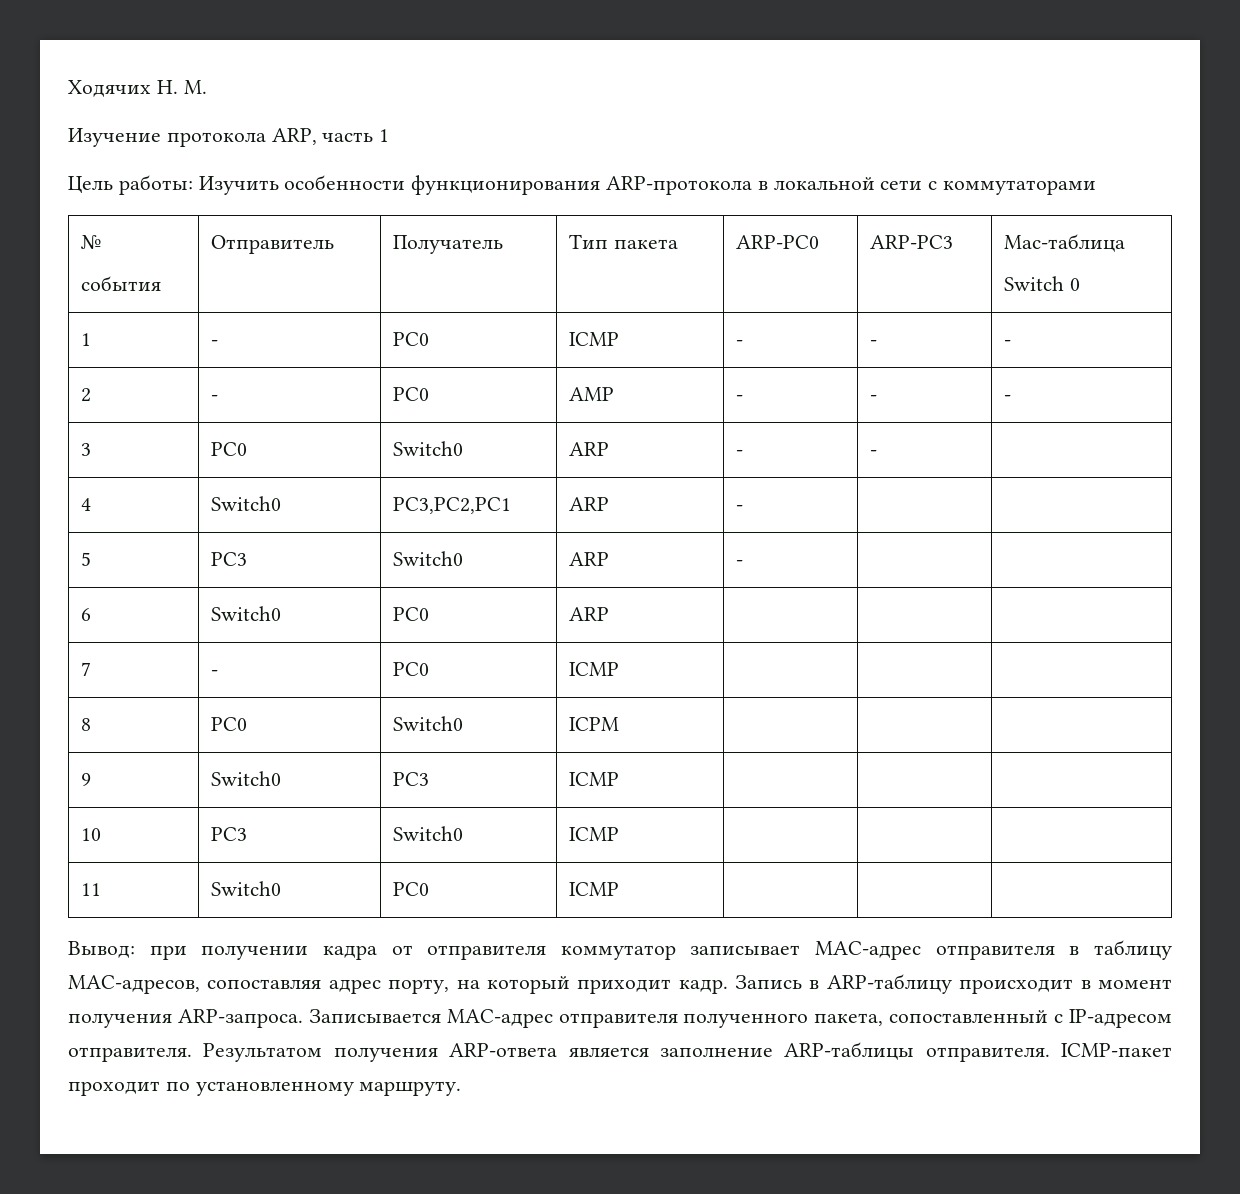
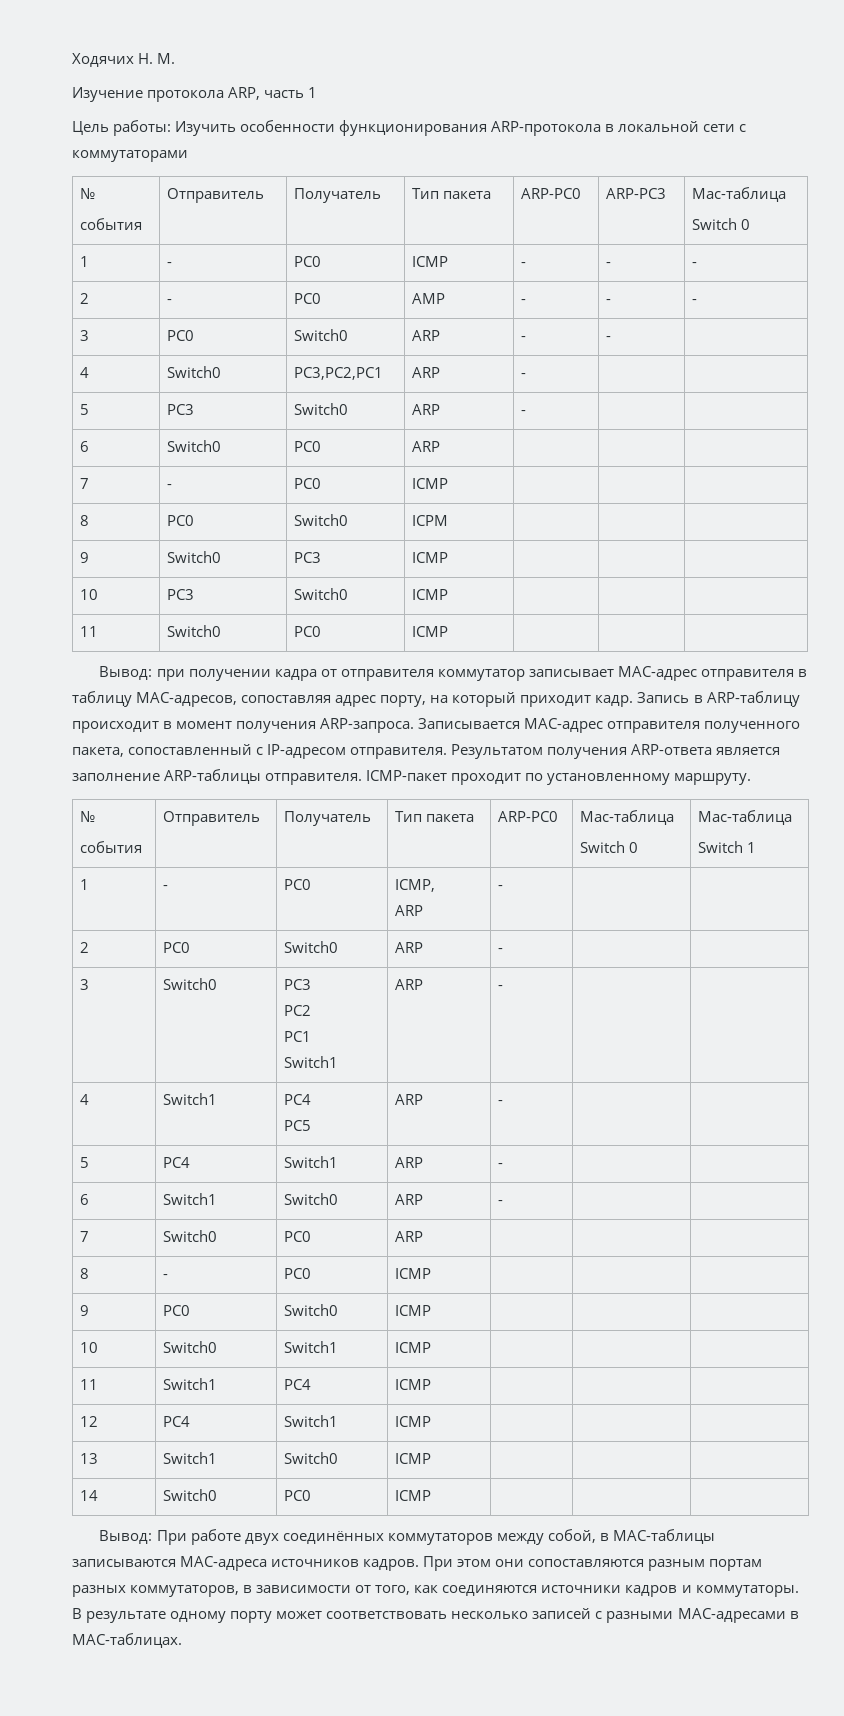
  ICMP-пакет проходит по установленному маршруту.
+ №
+ события | Отправитель | Получатель | Тип пакета | ARP-PС0 | Mac-таблица
+ Switch 0 | Mac-таблица
+ Switch 1
+ 1 | - | РС0 | ICMP,
+ ARP | - | |
+ 2 | PC0 | Switch0 | ARP | - | |
+ 3 | Switch0 | PC3
+ PC2
+ PC1
+ Switch1 | ARP | - | |
+ 4 | Switch1 | PC4
+ PC5 | ARP | - | |
+ 5 | PC4 | Switch1 | ARP | - | |
+ 6 | Switch1 | Switch0 | ARP | - | |
+ 7 | Switch0 | PC0 | ARP | | |
+ 8 | - | PC0 | ICMP | | |
+ 9 | PC0 | Switch0 | ICMP | | |
+ 10 | Switch0 | Switch1 | ICMP | | |
+ 11 | Switch1 | PC4 | ICMP | | |
+ 12 | PC4 | Switch1 | ICMP | | |
+ 13 | Switch1 | Switch0 | ICMP | | |
+ 14 | Switch0 | PC0 | ICMP | | |
+ Вывод: При работе двух соединённых коммутаторов между собой, в МАС-таблицы записываются МАС-адреса источников кадров. При этом они сопоставляются разным портам разных коммутаторов, в зависимости от того, как соединяются источники кадров и коммутаторы. В результате одному порту может соответствовать несколько записей с разными МАС-адресами в МАС-таблицах.

